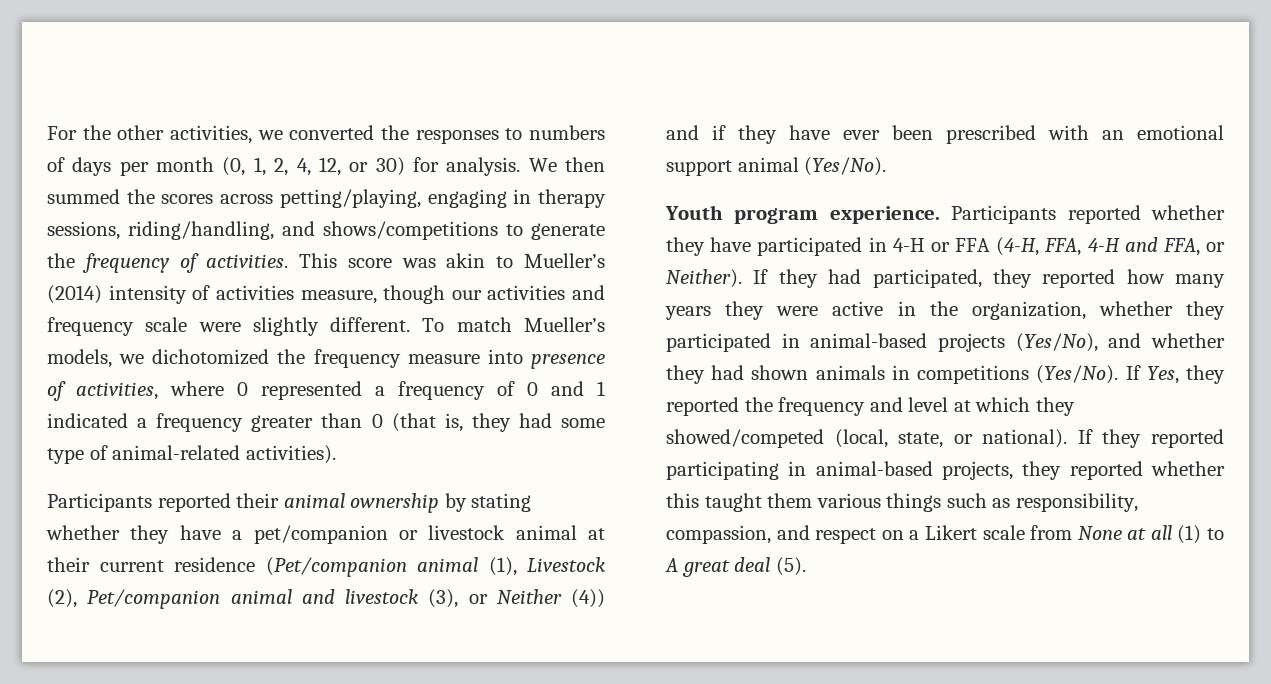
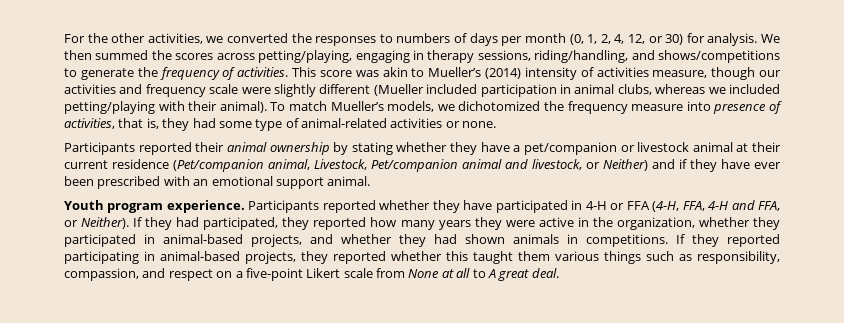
- This score was akin to Mueller’s (2014) intensity of activities measure, though our activities and frequency scale were slightly different.
+ This score was akin to Mueller’s (2014) intensity of activities measure, though our activities and frequency scale were slightly different (Mueller included participation in animal clubs, whereas we included petting/playing with their animal).
- To match Mueller’s models, we dichotomized the frequency measure into presence of activities, where 0 represented a frequency of 0 and 1 indicated a frequency greater than 0 (that is, they had some type of animal-related activities).
+ To match Mueller’s models, we dichotomized the frequency measure into presence of activities, that is, they had some type of animal-related activities or none.
- Participants reported their animal ownership by stating whether they have a pet/companion or livestock animal at their current residence (Pet/companion animal (1), Livestock (2), Pet/companion animal and livestock (3), or Neither (4)) and if they have ever been prescribed with an emotional support animal (Yes/No).
+ Participants reported their animal ownership by stating whether they have a pet/companion or livestock animal at their current residence (Pet/companion animal, Livestock, Pet/companion animal and livestock, or Neither) and if they have ever been prescribed with an emotional support animal.
- If they had participated, they reported how many years they were active in the organization, whether they participated in animal-based projects (Yes/No), and whether they had shown animals in competitions (Yes/No). If Yes, they reported the frequency and level at which they showed/competed (local, state, or national).
+ If they had participated, they reported how many years they were active in the organization, whether they participated in animal-based projects, and whether they had shown animals in competitions.
- If they reported participating in animal-based projects, they reported whether this taught them various things such as responsibility, compassion, and respect on a Likert scale from None at all (1) to A great deal (5).
+ If they reported participating in animal-based projects, they reported whether this taught them various things such as responsibility, compassion, and respect on a five-point Likert scale from None at all to A great deal.

